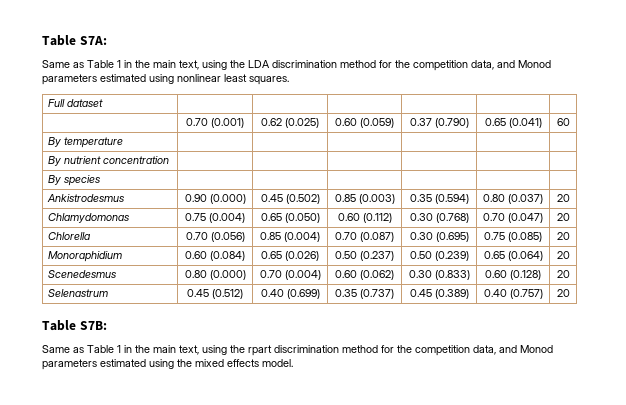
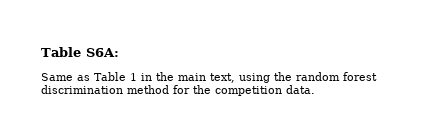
- Table S7A:
+ Table S6A:
- Same as Table 1 in the main text, using the LDA discrimination method for the competition data, and Monod parameters estimated using nonlinear least squares.
- Full dataset | | | | | |
- | 0.70 (0.001) | 0.62 (0.025) | 0.60 (0.059) | 0.37 (0.790) | 0.65 (0.041) | 60
- By temperature | | | | | |
- By nutrient concentration | | | | | |
- By species | | | | | |
- Ankistrodesmus | 0.90 (0.000) | 0.45 (0.502) | 0.85 (0.003) | 0.35 (0.594) | 0.80 (0.037) | 20
- Chlamydomonas | 0.75 (0.004) | 0.65 (0.050) | 0.60 (0.112) | 0.30 (0.768) | 0.70 (0.047) | 20
- Chlorella | 0.70 (0.056) | 0.85 (0.004) | 0.70 (0.087) | 0.30 (0.695) | 0.75 (0.085) | 20
- Monoraphidium | 0.60 (0.084) | 0.65 (0.026) | 0.50 (0.237) | 0.50 (0.239) | 0.65 (0.064) | 20
- Scenedesmus | 0.80 (0.000) | 0.70 (0.004) | 0.60 (0.062) | 0.30 (0.833) | 0.60 (0.128) | 20
- Selenastrum | 0.45 (0.512) | 0.40 (0.699) | 0.35 (0.737) | 0.45 (0.389) | 0.40 (0.757) | 20
- Table S7B:
- Same as Table 1 in the main text, using the rpart discrimination method for the competition data, and Monod parameters estimated using the mixed effects model.
+ Same as Table 1 in the main text, using the random forest discrimination method for the competition data.

